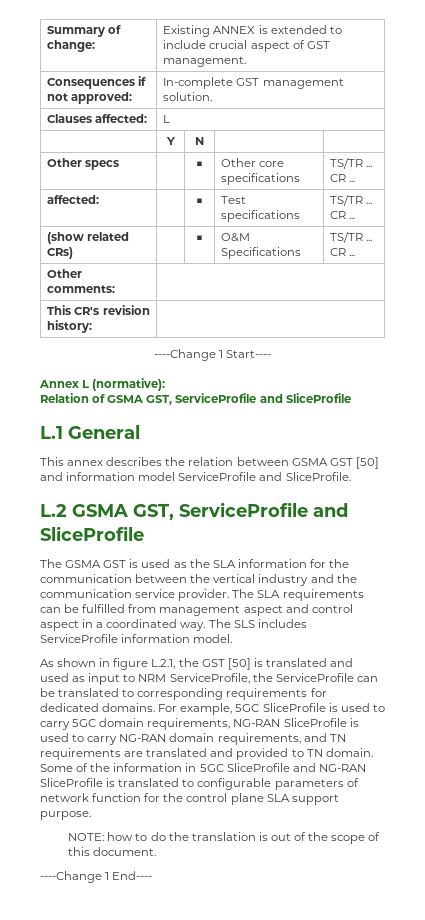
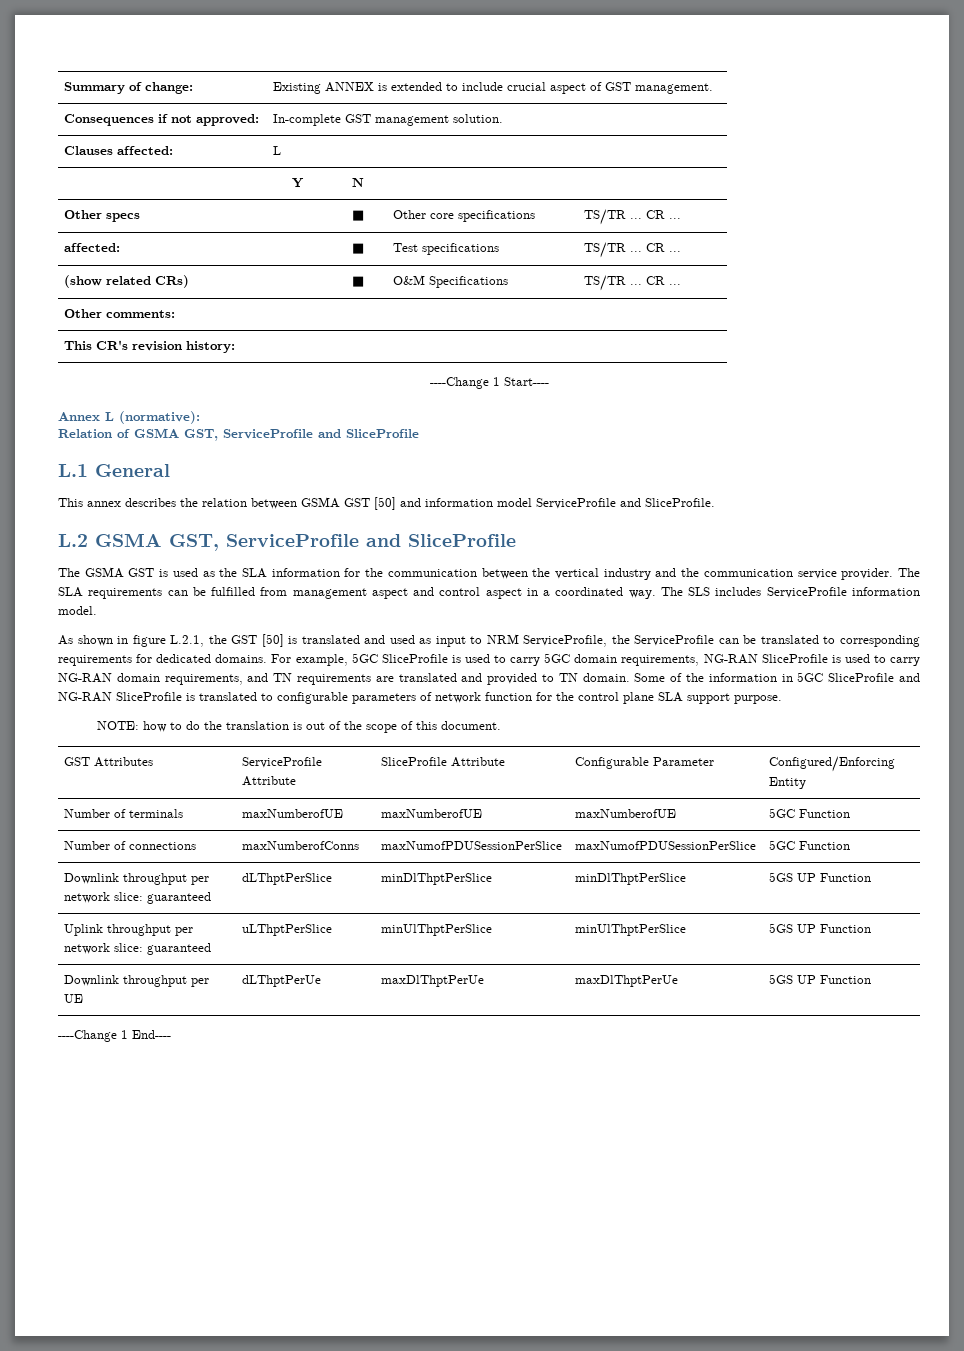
+ GST Attributes | ServiceProfile Attribute | SliceProfile Attribute | Configurable Parameter | Configured/Enforcing Entity
+ Number of terminals | maxNumberofUE | maxNumberofUE | maxNumberofUE | 5GC Function
+ Number of connections | maxNumberofConns | maxNumofPDUSessionPerSlice | maxNumofPDUSessionPerSlice | 5GC Function
+ Downlink throughput per network slice: guaranteed | dLThptPerSlice | minDlThptPerSlice | minDlThptPerSlice | 5GS UP Function
+ Uplink throughput per network slice: guaranteed | uLThptPerSlice | minUlThptPerSlice | minUlThptPerSlice | 5GS UP Function
+ Downlink throughput per UE | dLThptPerUe | maxDlThptPerUe | maxDlThptPerUe | 5GS UP Function

